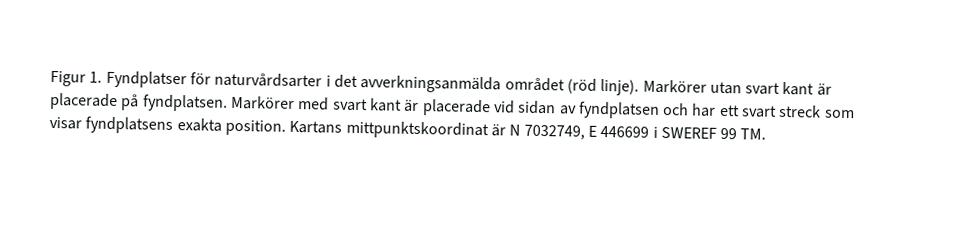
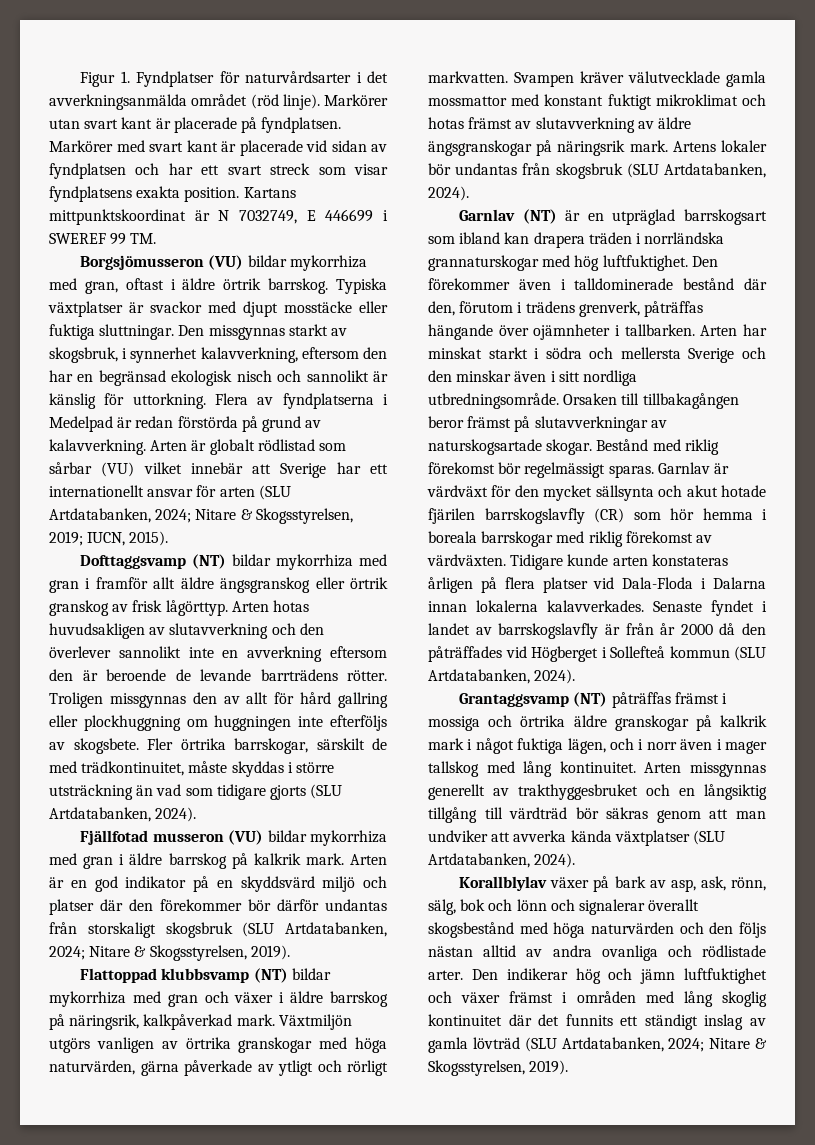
+ Borgsjömusseron (VU) bildar mykorrhiza med gran, oftast i äldre örtrik barrskog. Typiska växtplatser är svackor med djupt mosstäcke eller fuktiga sluttningar. Den missgynnas starkt av skogsbruk, i synnerhet kalavverkning, eftersom den har en begränsad ekologisk nisch och sannolikt är känslig för uttorkning. Flera av fyndplatserna i Medelpad är redan förstörda på grund av kalavverkning. Arten är globalt rödlistad som sårbar (VU) vilket innebär att Sverige har ett internationellt ansvar för arten (SLU Artdatabanken, 2024; Nitare & Skogsstyrelsen, 2019; IUCN, 2015).
+ Dofttaggsvamp (NT) bildar mykorrhiza med gran i framför allt äldre ängsgranskog eller örtrik granskog av frisk lågörttyp. Arten hotas huvudsakligen av slutavverkning och den överlever sannolikt inte en avverkning eftersom den är beroende de levande barrträdens rötter. Troligen missgynnas den av allt för hård gallring eller plockhuggning om huggningen inte efterföljs av skogsbete. Fler örtrika barrskogar, särskilt de med trädkontinuitet, måste skyddas i större utsträckning än vad som tidigare gjorts (SLU Artdatabanken, 2024).
+ Fjällfotad musseron (VU) bildar mykorrhiza med gran i äldre barrskog på kalkrik mark. Arten är en god indikator på en skyddsvärd miljö och platser där den förekommer bör därför undantas från storskaligt skogsbruk (SLU Artdatabanken, 2024; Nitare & Skogsstyrelsen, 2019).
+ Flattoppad klubbsvamp (NT) bildar mykorrhiza med gran och växer i äldre barrskog på näringsrik, kalkpåverkad mark. Växtmiljön utgörs vanligen av örtrika granskogar med höga naturvärden, gärna påverkade av ytligt och rörligt markvatten. Svampen kräver välutvecklade gamla mossmattor med konstant fuktigt mikroklimat och hotas främst av slutavverkning av äldre ängsgranskogar på näringsrik mark. Artens lokaler bör undantas från skogsbruk (SLU Artdatabanken, 2024).
+ Garnlav (NT) är en utpräglad barrskogsart som ibland kan drapera träden i norrländska grannaturskogar med hög luftfuktighet. Den förekommer även i talldominerade bestånd där den, förutom i trädens grenverk, påträffas hängande över ojämnheter i tallbarken. Arten har minskat starkt i södra och mellersta Sverige och den minskar även i sitt nordliga utbredningsområde. Orsaken till tillbakagången beror främst på slutavverkningar av naturskogsartade skogar. Bestånd med riklig förekomst bör regelmässigt sparas. Garnlav är värdväxt för den mycket sällsynta och akut hotade fjärilen barrskogslavfly (CR) som hör hemma i boreala barrskogar med riklig förekomst av värdväxten. Tidigare kunde arten konstateras årligen på flera platser vid Dala-Floda i Dalarna innan lokalerna kalavverkades. Senaste fyndet i landet av barrskogslavfly är från år 2000 då den påträffades vid Högberget i Sollefteå kommun (SLU Artdatabanken, 2024).
+ Grantaggsvamp (NT) påträffas främst i mossiga och örtrika äldre granskogar på kalkrik mark i något fuktiga lägen, och i norr även i mager tallskog med lång kontinuitet. Arten missgynnas generellt av trakthyggesbruket och en långsiktig tillgång till värdträd bör säkras genom att man undviker att avverka kända växtplatser (SLU Artdatabanken, 2024).
+ Korallblylav växer på bark av asp, ask, rönn, sälg, bok och lönn och signalerar överallt skogsbestånd med höga naturvärden och den följs nästan alltid av andra ovanliga och rödlistade arter. Den indikerar hög och jämn luftfuktighet och växer främst i områden med lång skoglig kontinuitet där det funnits ett ständigt inslag av gamla lövträd (SLU Artdatabanken, 2024; Nitare & Skogsstyrelsen, 2019).

